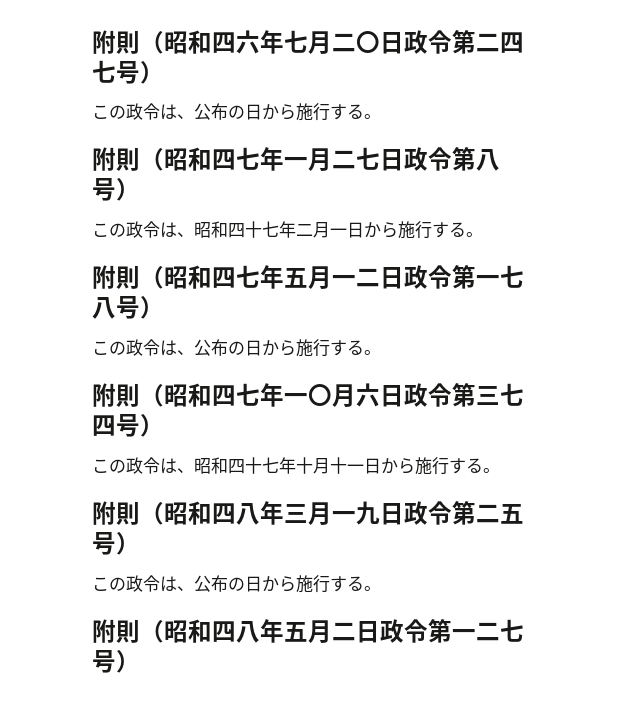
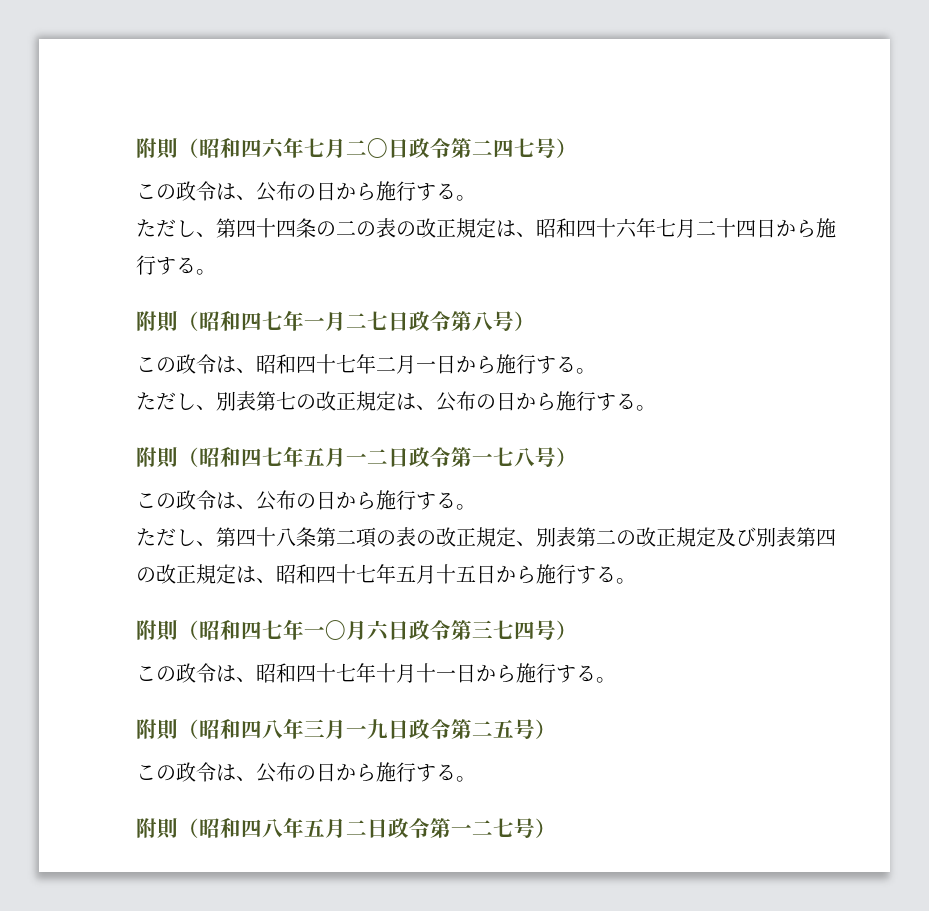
+ ただし、第四十四条の二の表の改正規定は、昭和四十六年七月二十四日から施行する。
+ ただし、別表第七の改正規定は、公布の日から施行する。
+ ただし、第四十八条第二項の表の改正規定、別表第二の改正規定及び別表第四の改正規定は、昭和四十七年五月十五日から施行する。

